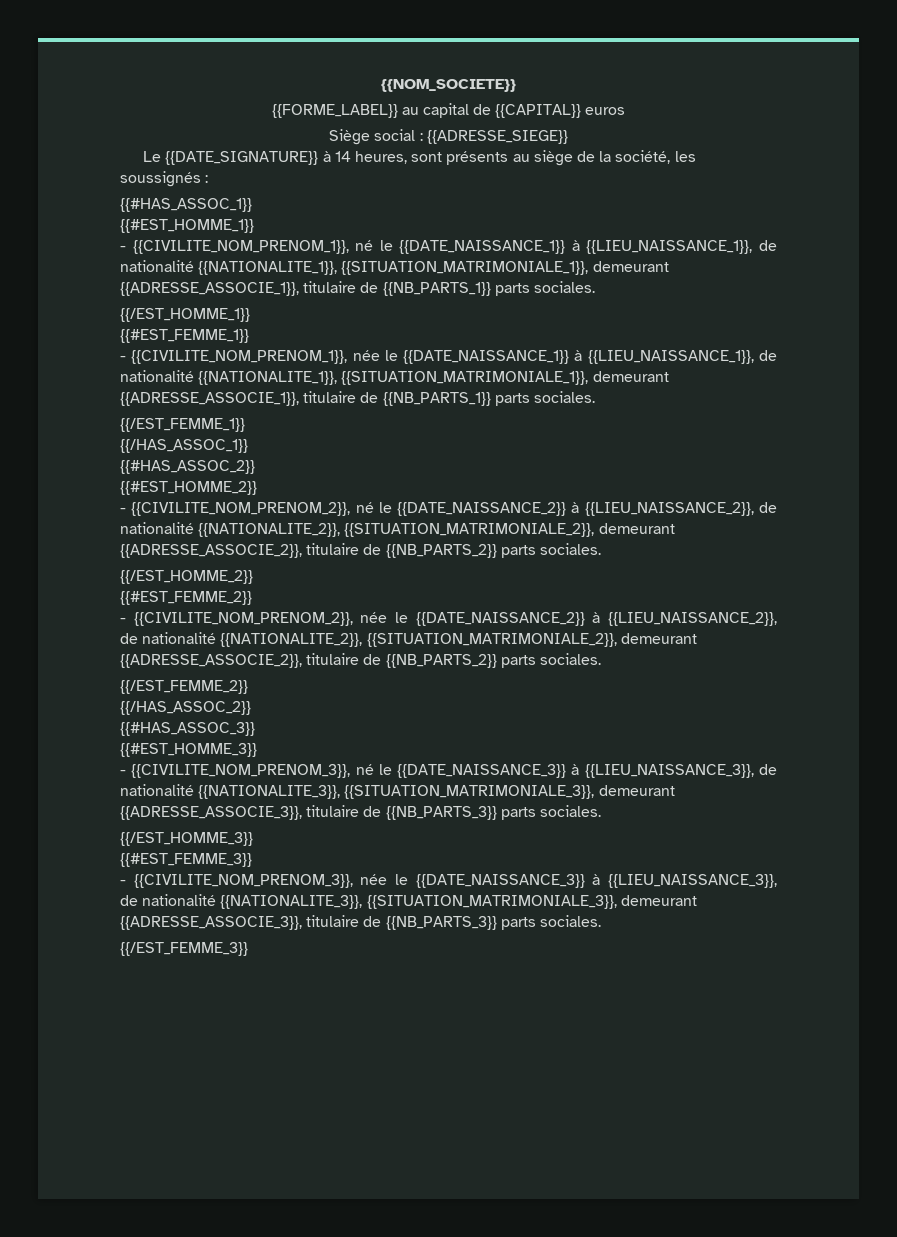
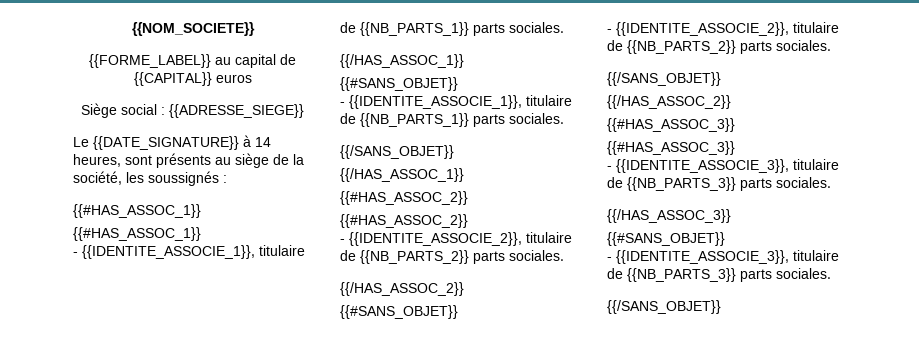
  Le {{DATE_SIGNATURE}} à 14 heures, sont présents au siège de la société, les soussignés :
  {{#HAS_ASSOC_1}}
- {{#EST_HOMME_1}}
- - {{CIVILITE_NOM_PRENOM_1}}, né le {{DATE_NAISSANCE_1}} à {{LIEU_NAISSANCE_1}}, de nationalité {{NATIONALITE_1}}, {{SITUATION_MATRIMONIALE_1}}, demeurant {{ADRESSE_ASSOCIE_1}}, titulaire de {{NB_PARTS_1}} parts sociales.
- {{/EST_HOMME_1}}
- {{#EST_FEMME_1}}
- - {{CIVILITE_NOM_PRENOM_1}}, née le {{DATE_NAISSANCE_1}} à {{LIEU_NAISSANCE_1}}, de nationalité {{NATIONALITE_1}}, {{SITUATION_MATRIMONIALE_1}}, demeurant {{ADRESSE_ASSOCIE_1}}, titulaire de {{NB_PARTS_1}} parts sociales.
- {{/EST_FEMME_1}}
+ {{#HAS_ASSOC_1}}
+ - {{IDENTITE_ASSOCIE_1}}, titulaire de {{NB_PARTS_1}} parts sociales.
+ {{/HAS_ASSOC_1}}
+ {{#SANS_OBJET}}
+ - {{IDENTITE_ASSOCIE_1}}, titulaire de {{NB_PARTS_1}} parts sociales.
+ {{/SANS_OBJET}}
  {{/HAS_ASSOC_1}}
  {{#HAS_ASSOC_2}}
- {{#EST_HOMME_2}}
- - {{CIVILITE_NOM_PRENOM_2}}, né le {{DATE_NAISSANCE_2}} à {{LIEU_NAISSANCE_2}}, de nationalité {{NATIONALITE_2}}, {{SITUATION_MATRIMONIALE_2}}, demeurant {{ADRESSE_ASSOCIE_2}}, titulaire de {{NB_PARTS_2}} parts sociales.
- {{/EST_HOMME_2}}
- {{#EST_FEMME_2}}
- - {{CIVILITE_NOM_PRENOM_2}}, née le {{DATE_NAISSANCE_2}} à {{LIEU_NAISSANCE_2}}, de nationalité {{NATIONALITE_2}}, {{SITUATION_MATRIMONIALE_2}}, demeurant {{ADRESSE_ASSOCIE_2}}, titulaire de {{NB_PARTS_2}} parts sociales.
- {{/EST_FEMME_2}}
+ {{#HAS_ASSOC_2}}
+ - {{IDENTITE_ASSOCIE_2}}, titulaire de {{NB_PARTS_2}} parts sociales.
+ {{/HAS_ASSOC_2}}
+ {{#SANS_OBJET}}
+ - {{IDENTITE_ASSOCIE_2}}, titulaire de {{NB_PARTS_2}} parts sociales.
+ {{/SANS_OBJET}}
  {{/HAS_ASSOC_2}}
  {{#HAS_ASSOC_3}}
- {{#EST_HOMME_3}}
- - {{CIVILITE_NOM_PRENOM_3}}, né le {{DATE_NAISSANCE_3}} à {{LIEU_NAISSANCE_3}}, de nationalité {{NATIONALITE_3}}, {{SITUATION_MATRIMONIALE_3}}, demeurant {{ADRESSE_ASSOCIE_3}}, titulaire de {{NB_PARTS_3}} parts sociales.
- {{/EST_HOMME_3}}
- {{#EST_FEMME_3}}
- - {{CIVILITE_NOM_PRENOM_3}}, née le {{DATE_NAISSANCE_3}} à {{LIEU_NAISSANCE_3}}, de nationalité {{NATIONALITE_3}}, {{SITUATION_MATRIMONIALE_3}}, demeurant {{ADRESSE_ASSOCIE_3}}, titulaire de {{NB_PARTS_3}} parts sociales.
- {{/EST_FEMME_3}}
+ {{#HAS_ASSOC_3}}
+ - {{IDENTITE_ASSOCIE_3}}, titulaire de {{NB_PARTS_3}} parts sociales.
+ {{/HAS_ASSOC_3}}
+ {{#SANS_OBJET}}
+ - {{IDENTITE_ASSOCIE_3}}, titulaire de {{NB_PARTS_3}} parts sociales.
+ {{/SANS_OBJET}}

